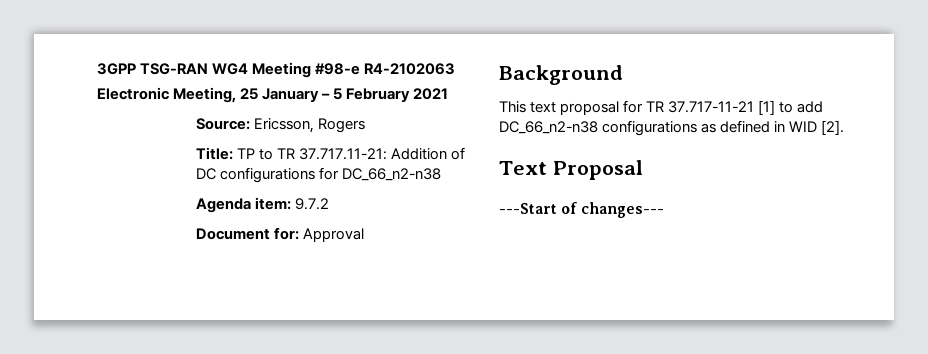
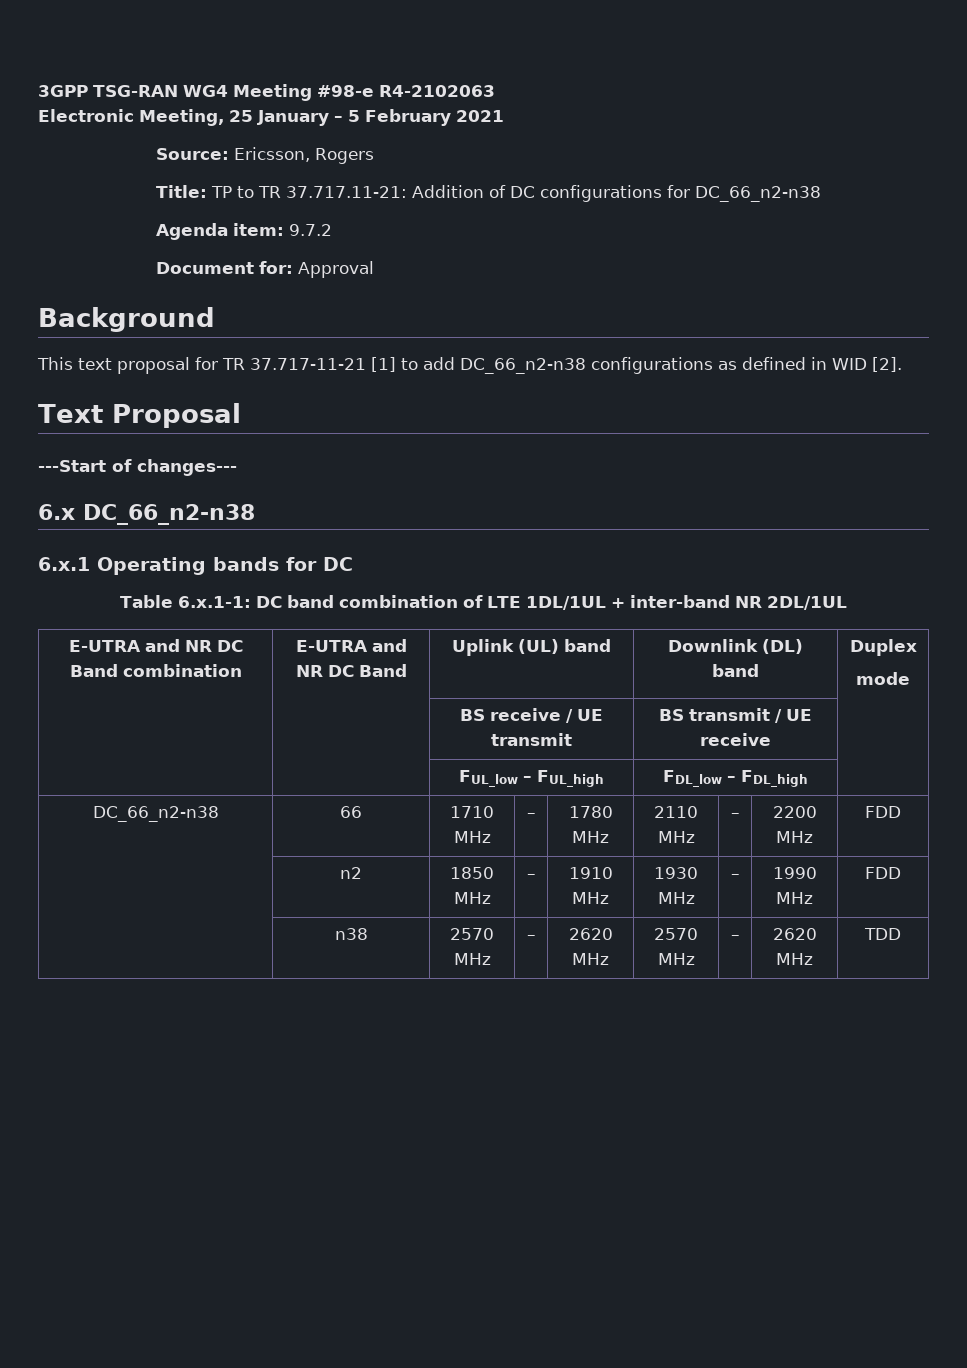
+ 6.x DC_66_n2-n38
+ 6.x.1 Operating bands for DC
+ Table 6.x.1-1: DC band combination of LTE 1DL/1UL + inter-band NR 2DL/1UL
+ E-UTRA and NR DC Band combination | E-UTRA and NR DC Band | Uplink (UL) band | Downlink (DL) band | Duplex
+ mode
+ | | BS receive / UE transmit | BS transmit / UE receive |
+ | | FUL_low – FUL_high | FDL_low – FDL_high |
+ DC_66_n2-n38 | 66 | 1710 MHz | – | 1780 MHz | 2110 MHz | – | 2200 MHz | FDD
+ | n2 | 1850 MHz | – | 1910 MHz | 1930 MHz | – | 1990 MHz | FDD
+ | n38 | 2570 MHz | – | 2620 MHz | 2570 MHz | – | 2620 MHz | TDD

